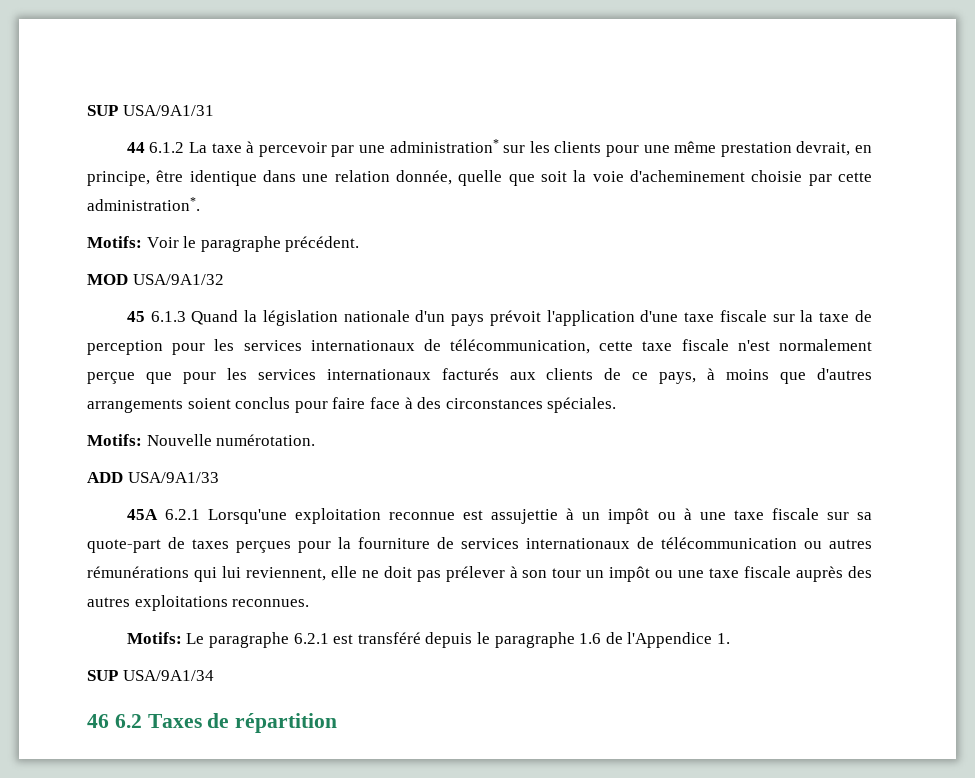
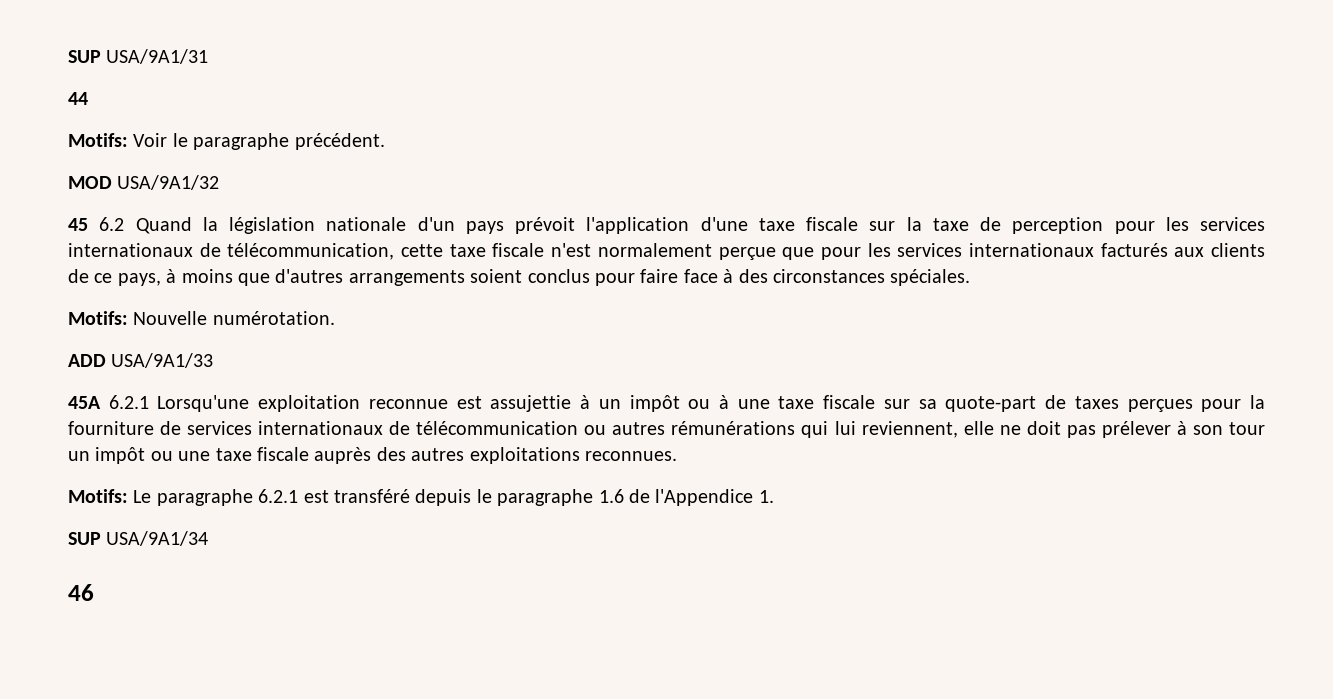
- 44 6.1.2 La taxe à percevoir par une administration* sur les clients pour une même prestation devrait, en principe, être identique dans une relation donnée, quelle que soit la voie d'acheminement choisie par cette administration*.
+ 44
- 45 6.1.3 Quand la législation nationale d'un pays prévoit l'application d'une taxe fiscale sur la taxe de perception pour les services internationaux de télécommunication, cette taxe fiscale n'est normalement perçue que pour les services internationaux facturés aux clients de ce pays, à moins que d'autres arrangements soient conclus pour faire face à des circonstances spéciales.
+ 45 6.2 Quand la législation nationale d'un pays prévoit l'application d'une taxe fiscale sur la taxe de perception pour les services internationaux de télécommunication, cette taxe fiscale n'est normalement perçue que pour les services internationaux facturés aux clients de ce pays, à moins que d'autres arrangements soient conclus pour faire face à des circonstances spéciales.
- 46 6.2 Taxes de répartition
+ 46

